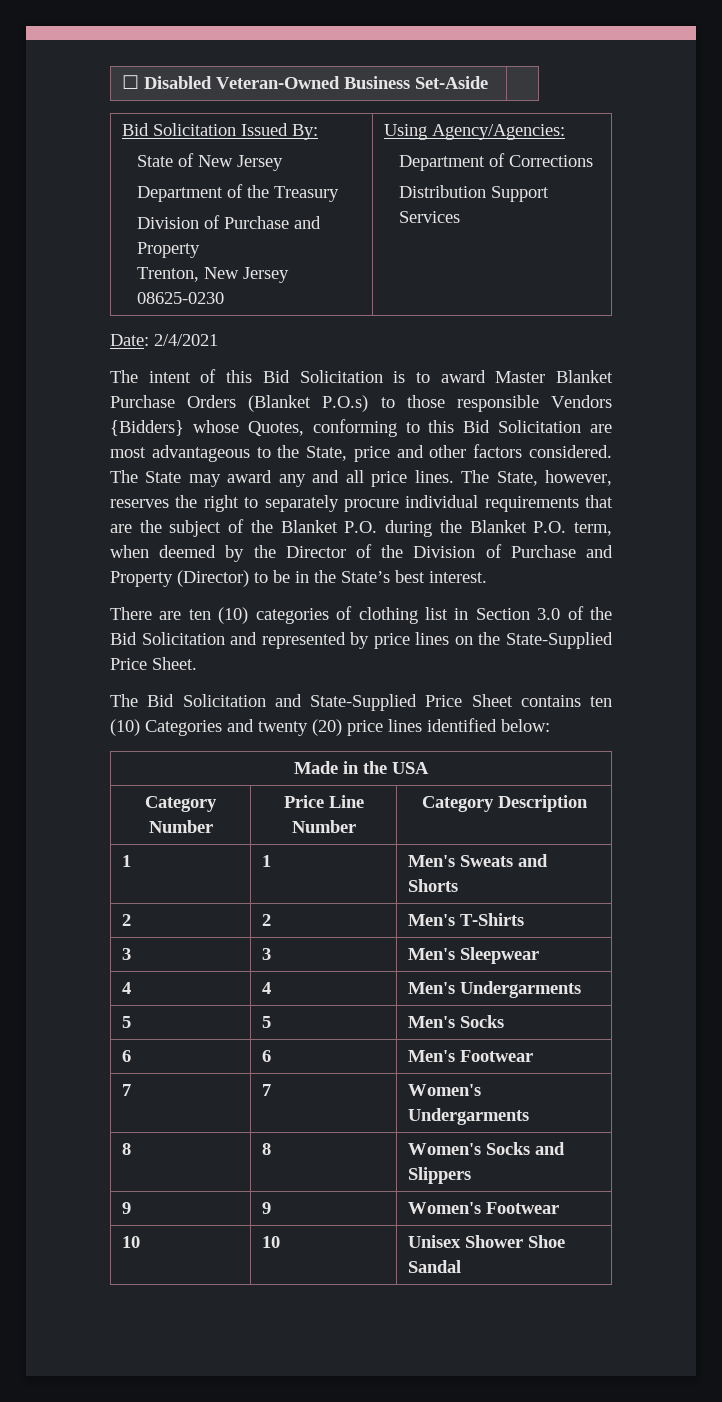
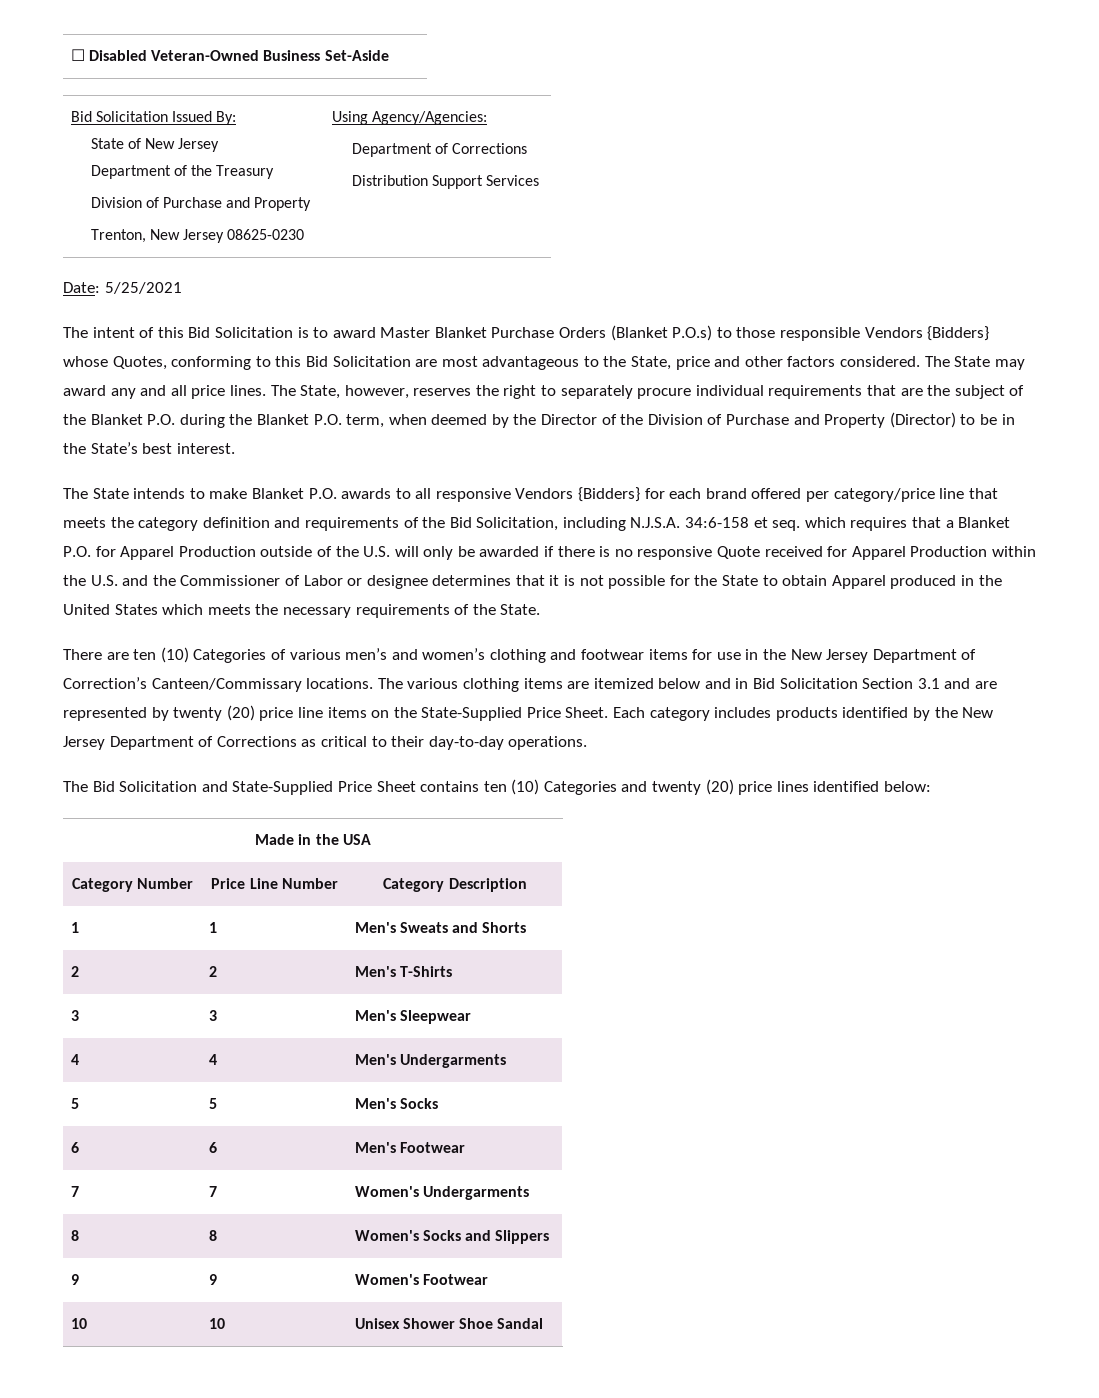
- Date: 2/4/2021
+ Date: 5/25/2021
- There are ten (10) categories of clothing list in Section 3.0 of the Bid Solicitation and represented by price lines on the State-Supplied Price Sheet.
+ The State intends to make Blanket P.O. awards to all responsive Vendors {Bidders} for each brand offered per category/price line that meets the category definition and requirements of the Bid Solicitation, including N.J.S.A. 34:6-158 et seq. which requires that a Blanket P.O. for Apparel Production outside of the U.S. will only be awarded if there is no responsive Quote received for Apparel Production within the U.S. and the Commissioner of Labor or designee determines that it is not possible for the State to obtain Apparel produced in the United States which meets the necessary requirements of the State.
+ There are ten (10) Categories of various men’s and women’s clothing and footwear items for use in the New Jersey Department of Correction’s Canteen/Commissary locations. The various clothing items are itemized below and in Bid Solicitation Section 3.1 and are represented by twenty (20) price line items on the State-Supplied Price Sheet. Each category includes products identified by the New Jersey Department of Corrections as critical to their day-to-day operations.

